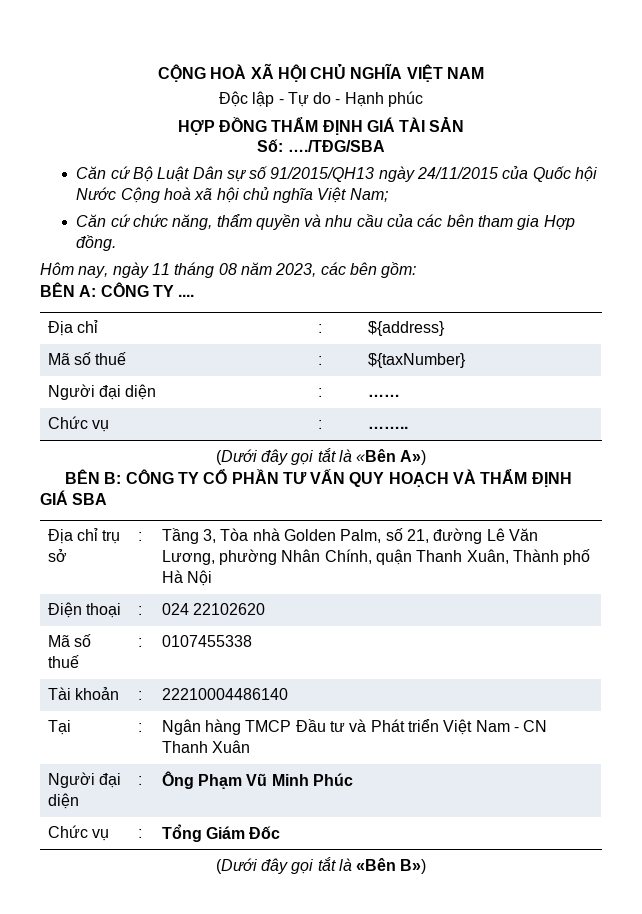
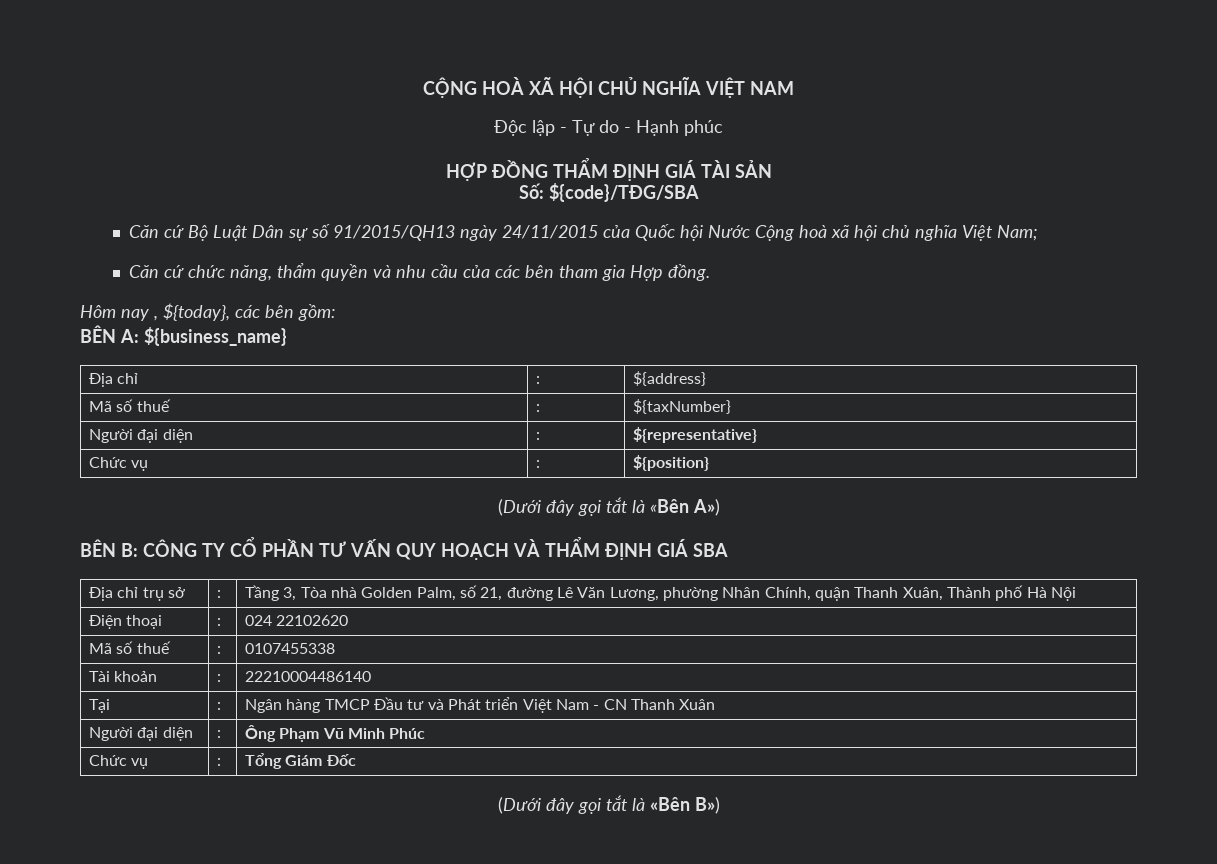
- Số: …./TĐG/SBA
+ Số: ${code}/TĐG/SBA
- Hôm nay, ngày 11 tháng 08 năm 2023, các bên gồm:
+ Hôm nay , ${today}, các bên gồm:
- BÊN A: CÔNG TY ....
+ BÊN A: ${business_name}
- Người đại diện | : | ……
- Chức vụ | : | ……..
+ Người đại diện | : | ${representative}
+ Chức vụ | : | ${position}

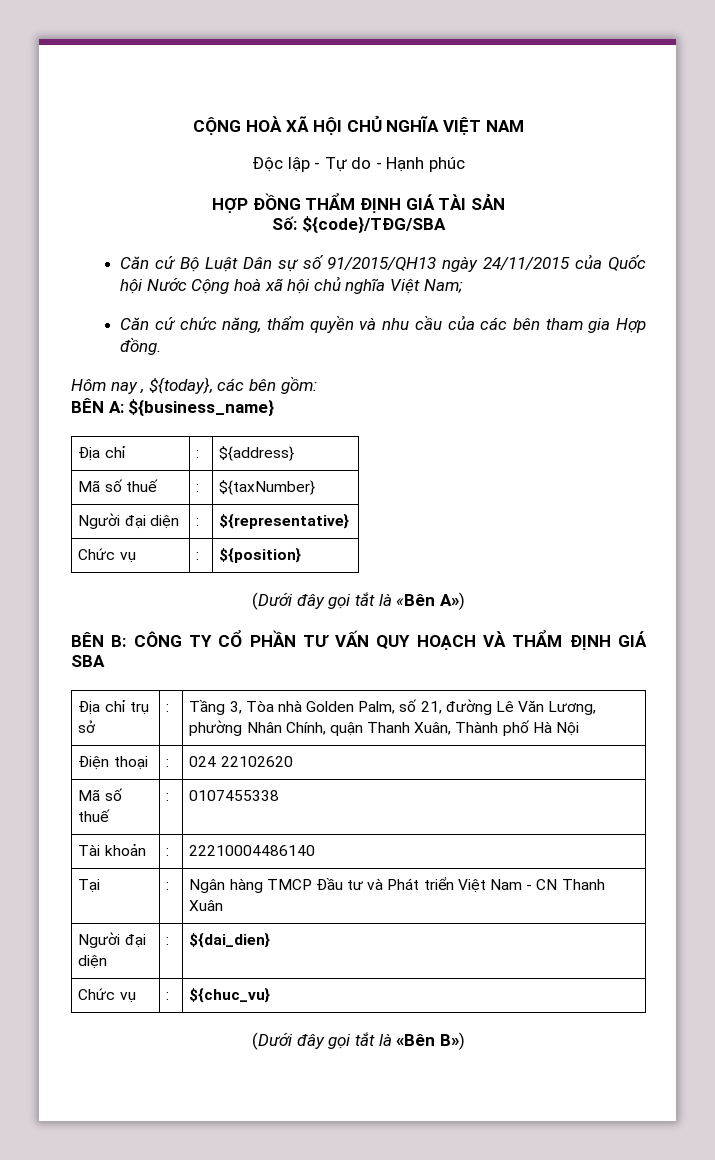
- Người đại diện | : | Ông Phạm Vũ Minh Phúc
- Chức vụ | : | Tổng Giám Đốc
+ Người đại diện | : | ${dai_dien}
+ Chức vụ | : | ${chuc_vu}

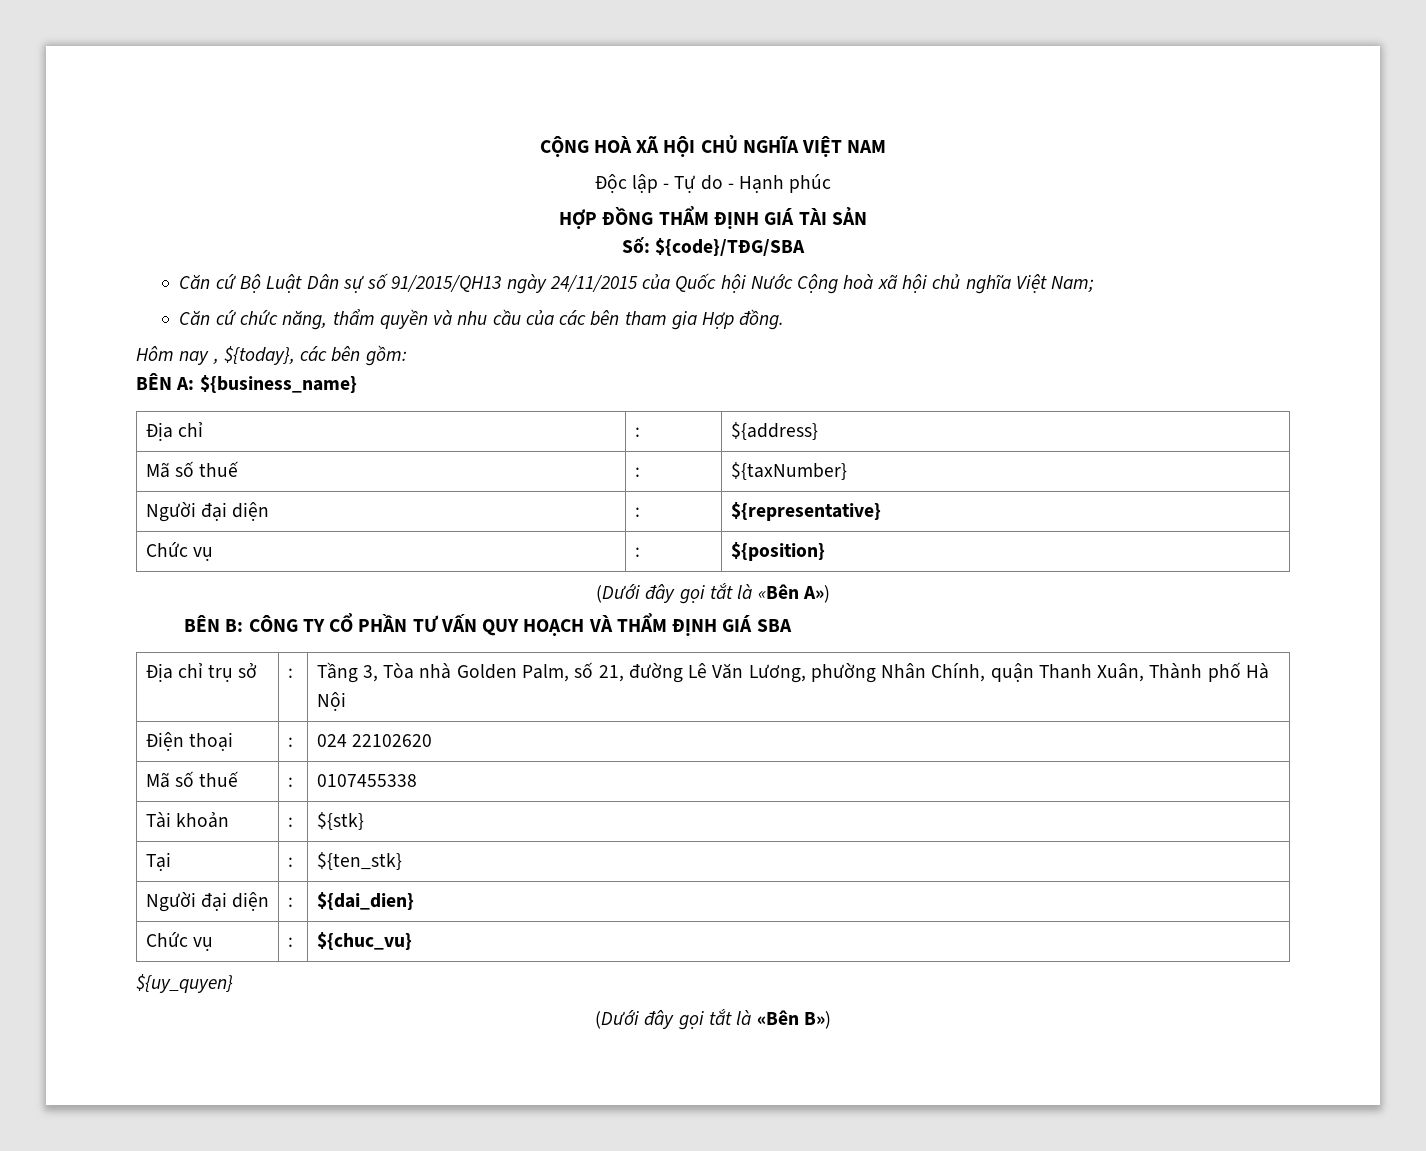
- Tài khoản | : | 22210004486140
+ Tài khoản | : | ${stk}
- Tại | : | Ngân hàng TMCP Đầu tư và Phát triển Việt Nam - CN Thanh Xuân
+ Tại | : | ${ten_stk}
+ ${uy_quyen}

